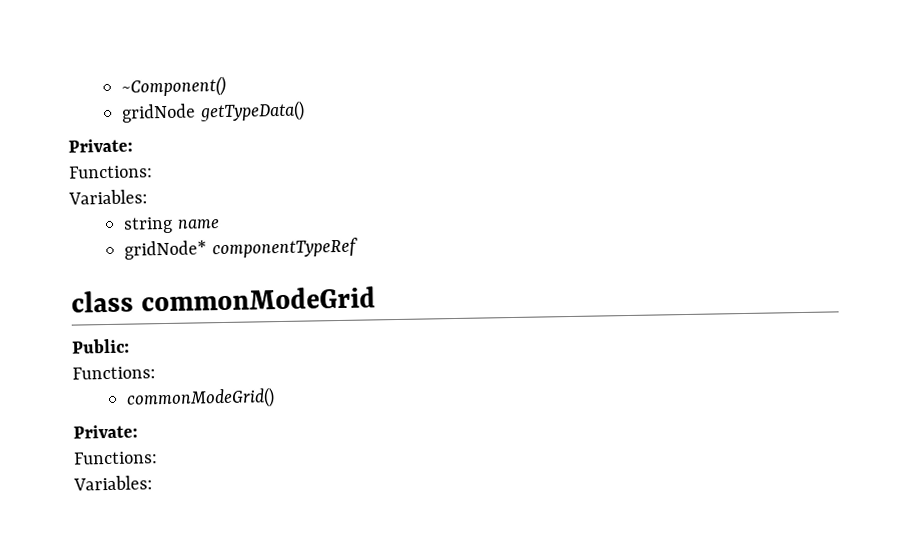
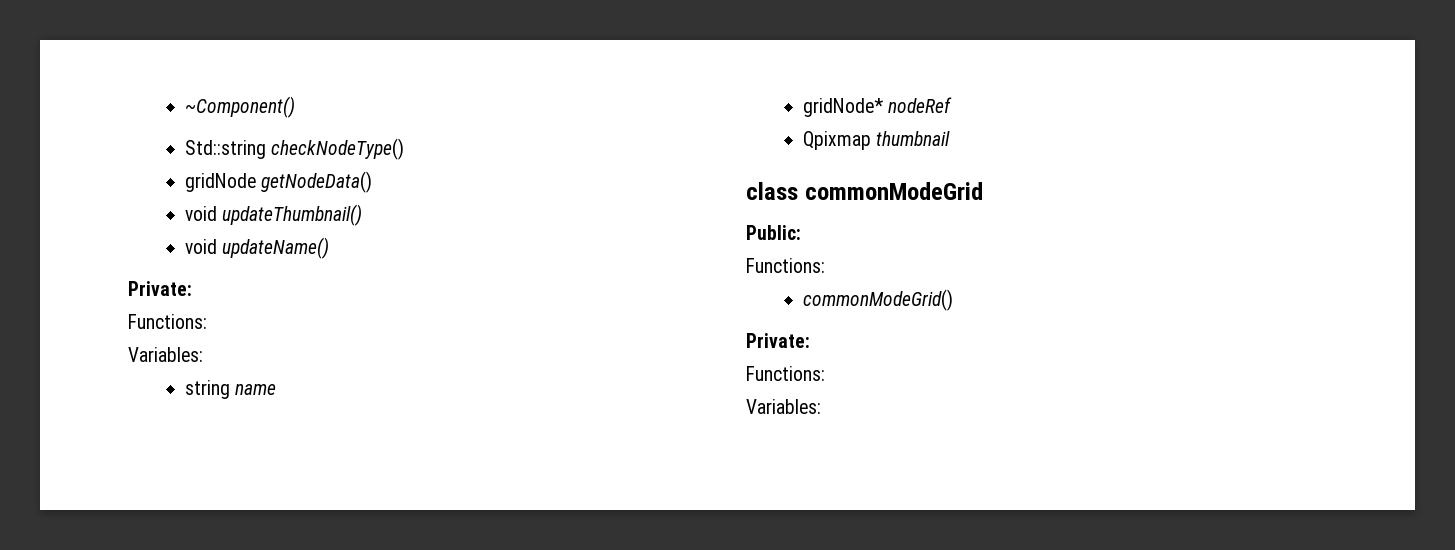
+ Std::string checkNodeType()
- gridNode getTypeData()
+ gridNode getNodeData()
+ void updateThumbnail()
+ void updateName()
- gridNode* componentTypeRef
+ gridNode* nodeRef
+ Qpixmap thumbnail

